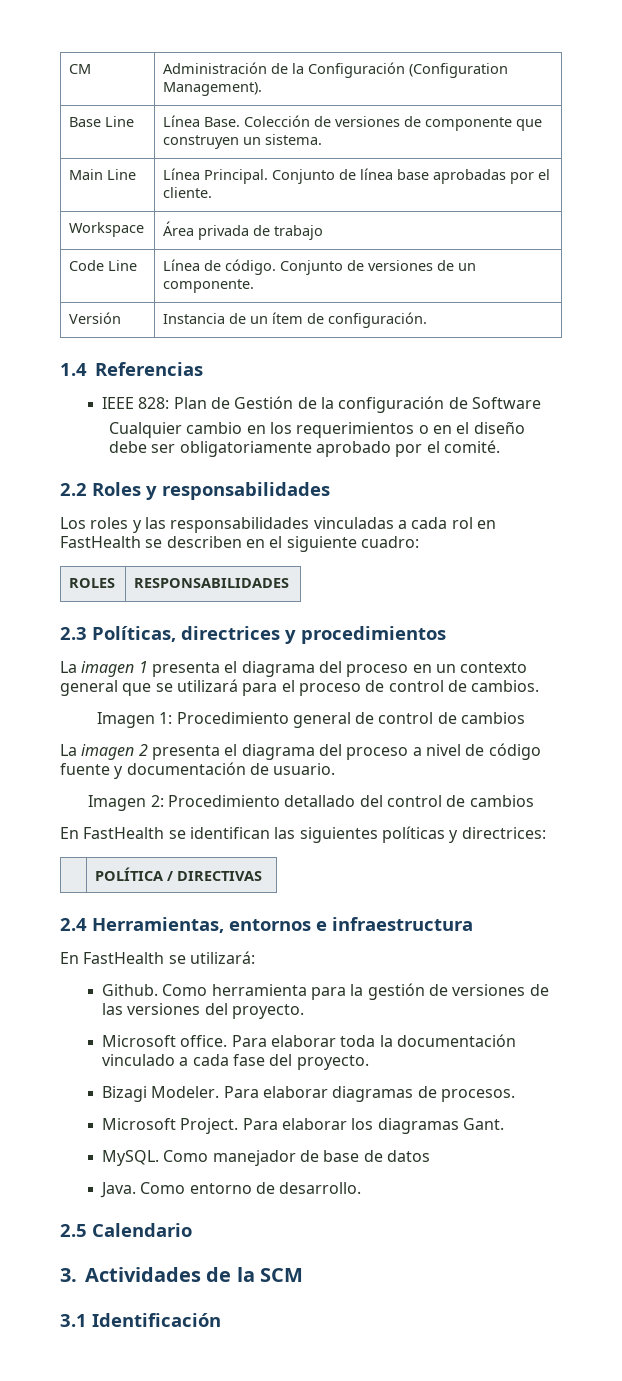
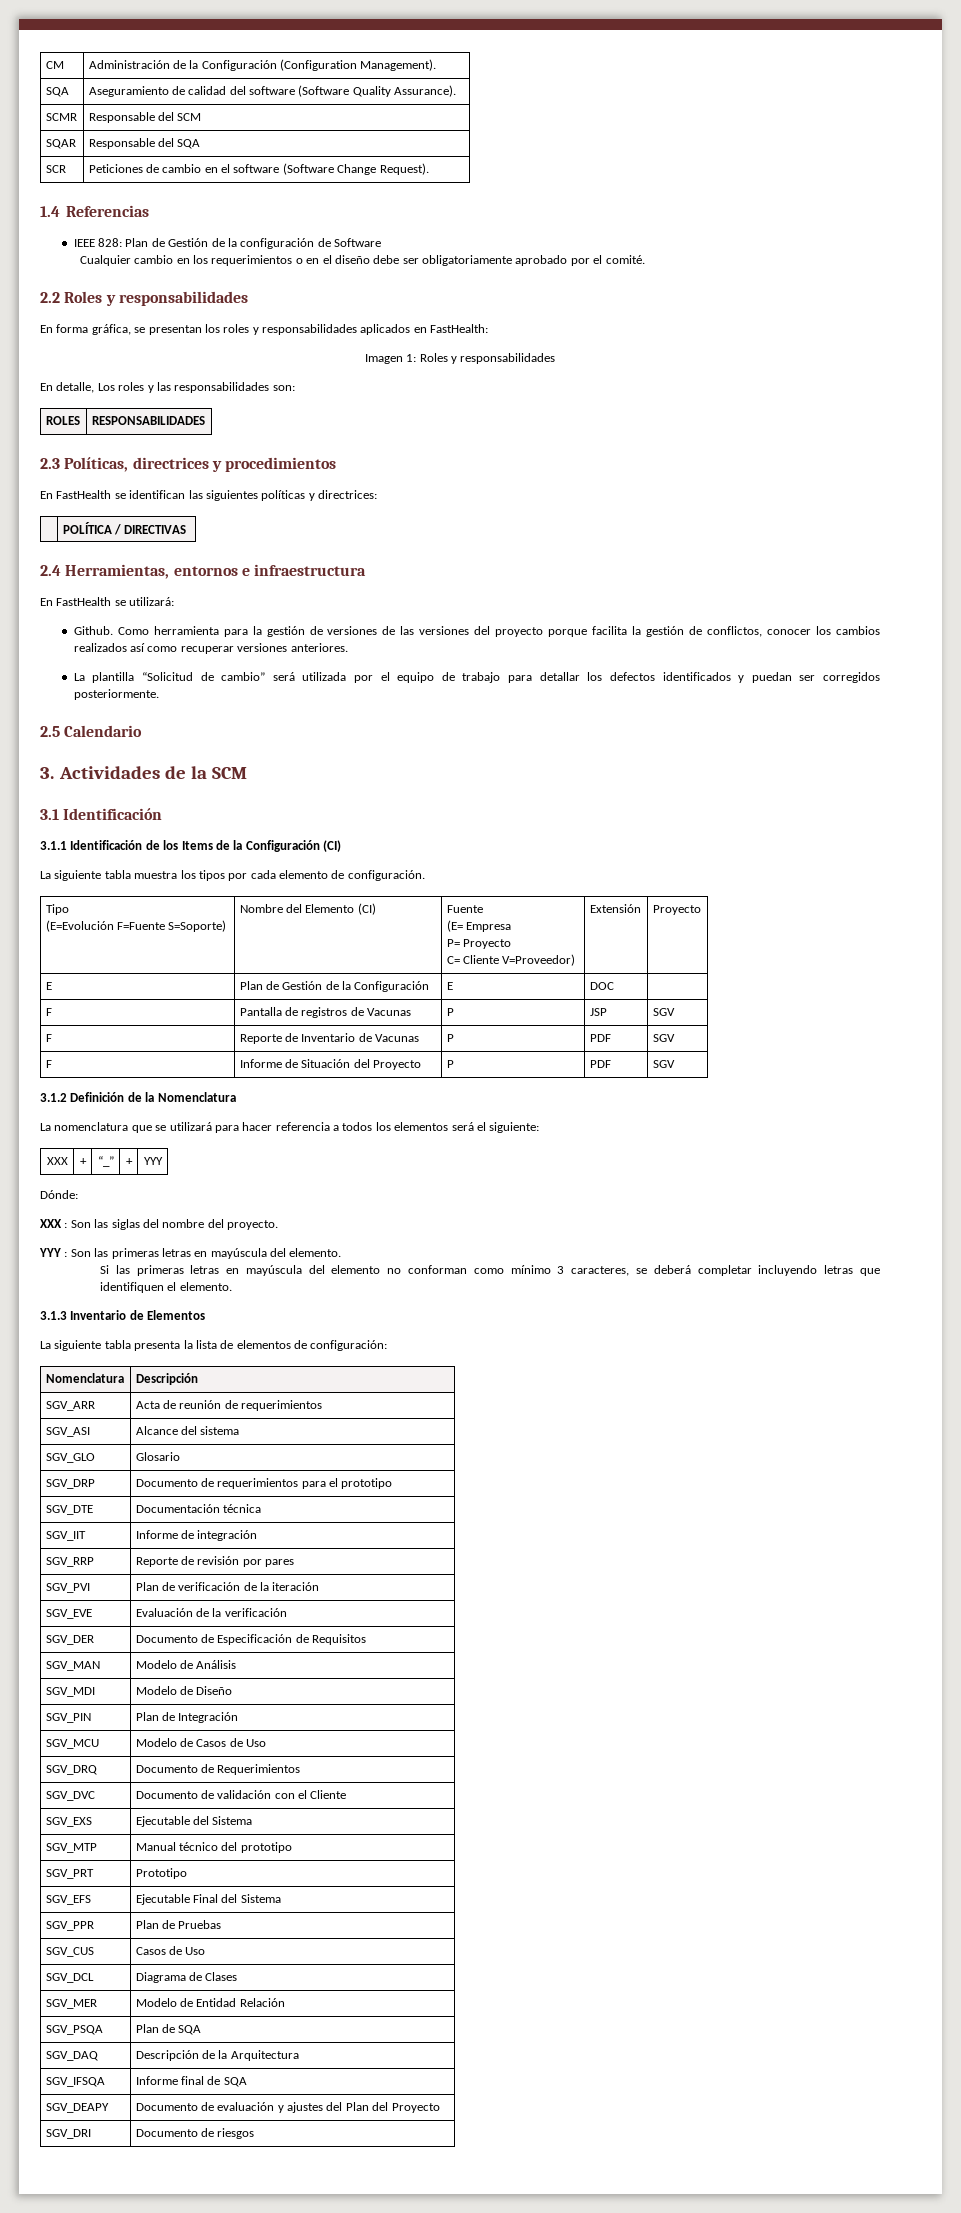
- Base Line | Línea Base. Colección de versiones de componente que construyen un sistema.
- Main Line | Línea Principal. Conjunto de línea base aprobadas por el cliente.
- Workspace | Área privada de trabajo
- Code Line | Línea de código. Conjunto de versiones de un componente.
- Versión | Instancia de un ítem de configuración.
+ SQA | Aseguramiento de calidad del software (Software Quality Assurance).
+ SCMR | Responsable del SCM
+ SQAR | Responsable del SQA
+ SCR | Peticiones de cambio en el software (Software Change Request).
- Los roles y las responsabilidades vinculadas a cada rol en FastHealth se describen en el siguiente cuadro:
+ En forma gráfica, se presentan los roles y responsabilidades aplicados en FastHealth:
+ Imagen 1: Roles y responsabilidades
+ En detalle, Los roles y las responsabilidades son:
- La imagen 1 presenta el diagrama del proceso en un contexto general que se utilizará para el proceso de control de cambios.
- Imagen 1: Procedimiento general de control de cambios
- La imagen 2 presenta el diagrama del proceso a nivel de código fuente y documentación de usuario.
- Imagen 2: Procedimiento detallado del control de cambios
- Como herramienta para la gestión de versiones de las versiones del proyecto.
- Microsoft office. Para elaborar toda la documentación vinculado a cada fase del proyecto.
- Bizagi Modeler. Para elaborar diagramas de procesos.
- Microsoft Project. Para elaborar los diagramas Gant.
- MySQL. Como manejador de base de datos
- Java. Como entorno de desarrollo.
+ Como herramienta para la gestión de versiones de las versiones del proyecto porque facilita la gestión de conflictos, conocer los cambios realizados así como recuperar versiones anteriores.
+ La plantilla “Solicitud de cambio” será utilizada por el equipo de trabajo para detallar los defectos identificados y puedan ser corregidos posteriormente.
+ 3.1.1 Identificación de los Items de la Configuración (CI)
+ La siguiente tabla muestra los tipos por cada elemento de configuración.
+ Tipo
+ (E=Evolución F=Fuente S=Soporte) | Nombre del Elemento (CI) | Fuente
+ (E= Empresa
+ P= Proyecto
+ C= Cliente V=Proveedor) | Extensión | Proyecto
+ E | Plan de Gestión de la Configuración | E | DOC |
+ F | Pantalla de registros de Vacunas | P | JSP | SGV
+ F | Reporte de Inventario de Vacunas | P | PDF | SGV
+ F | Informe de Situación del Proyecto | P | PDF | SGV
+ 3.1.2 Definición de la Nomenclatura
+ La nomenclatura que se utilizará para hacer referencia a todos los elementos será el siguiente:
+ XXX | + | “_” | + | YYY
+ Dónde:
+ XXX : Son las siglas del nombre del proyecto.
+ YYY : Son las primeras letras en mayúscula del elemento.
+ Si las primeras letras en mayúscula del elemento no conforman como mínimo 3 caracteres, se deberá completar incluyendo letras que identifiquen el elemento.
+ 3.1.3 Inventario de Elementos
+ La siguiente tabla presenta la lista de elementos de configuración:
+ Nomenclatura | Descripción
+ SGV_ARR | Acta de reunión de requerimientos
+ SGV_ASI | Alcance del sistema
+ SGV_GLO | Glosario
+ SGV_DRP | Documento de requerimientos para el prototipo
+ SGV_DTE | Documentación técnica
+ SGV_IIT | Informe de integración
+ SGV_RRP | Reporte de revisión por pares
+ SGV_PVI | Plan de verificación de la iteración
+ SGV_EVE | Evaluación de la verificación
+ SGV_DER | Documento de Especificación de Requisitos
+ SGV_MAN | Modelo de Análisis
+ SGV_MDI | Modelo de Diseño
+ SGV_PIN | Plan de Integración
+ SGV_MCU | Modelo de Casos de Uso
+ SGV_DRQ | Documento de Requerimientos
+ SGV_DVC | Documento de validación con el Cliente
+ SGV_EXS | Ejecutable del Sistema
+ SGV_MTP | Manual técnico del prototipo
+ SGV_PRT | Prototipo
+ SGV_EFS | Ejecutable Final del Sistema
+ SGV_PPR | Plan de Pruebas
+ SGV_CUS | Casos de Uso
+ SGV_DCL | Diagrama de Clases
+ SGV_MER | Modelo de Entidad Relación
+ SGV_PSQA | Plan de SQA
+ SGV_DAQ | Descripción de la Arquitectura
+ SGV_IFSQA | Informe final de SQA
+ SGV_DEAPY | Documento de evaluación y ajustes del Plan del Proyecto
+ SGV_DRI | Documento de riesgos

